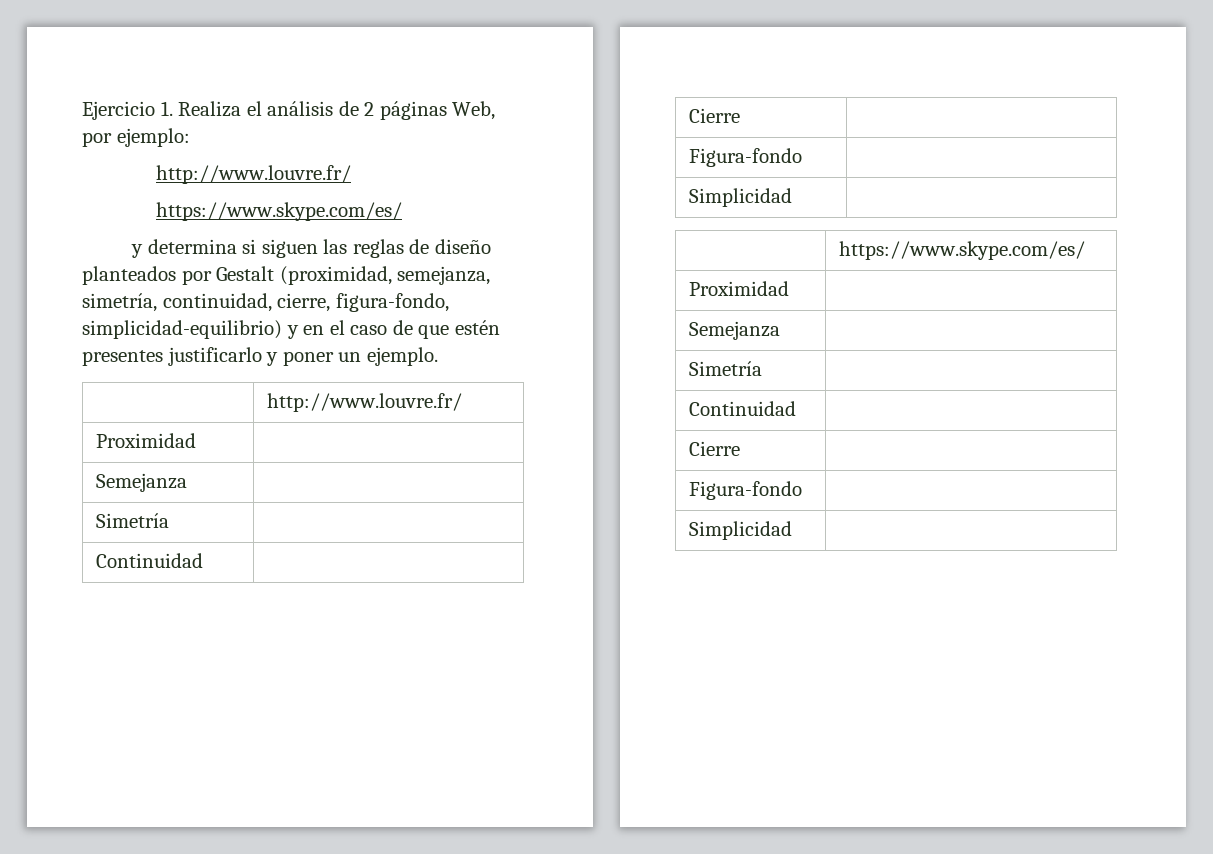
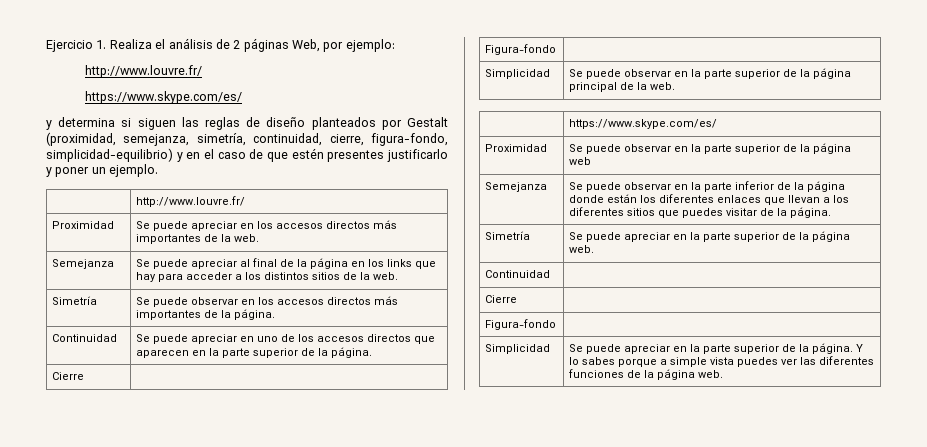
  | http://www.louvre.fr/
- Proximidad |
- Semejanza |
- Simetría |
+ Proximidad | Se puede apreciar en los accesos directos más importantes de la web.
+ Semejanza | Se puede apreciar al final de la página en los links que hay para acceder a los distintos sitios de la web.
+ Simetría | Se puede observar en los accesos directos más importantes de la página.
+ Continuidad | Se puede apreciar en uno de los accesos directos que aparecen en la parte superior de la página.
+ Cierre |
+ Figura-fondo |
+ Simplicidad | Se puede observar en la parte superior de la página principal de la web.
+ | https://www.skype.com/es/
+ Proximidad | Se puede observar en la parte superior de la página web
+ Semejanza | Se puede observar en la parte inferior de la página donde están los diferentes enlaces que llevan a los diferentes sitios que puedes visitar de la página.
+ Simetría | Se puede apreciar en la parte superior de la página web.
  Continuidad |
  Cierre |
  Figura-fondo |
- Simplicidad |
- | https://www.skype.com/es/
- Proximidad |
- Semejanza |
- Simetría |
- Continuidad |
- Cierre |
- Figura-fondo |
- Simplicidad |
+ Simplicidad | Se puede apreciar en la parte superior de la página. Y lo sabes porque a simple vista puedes ver las diferentes funciones de la página web.

